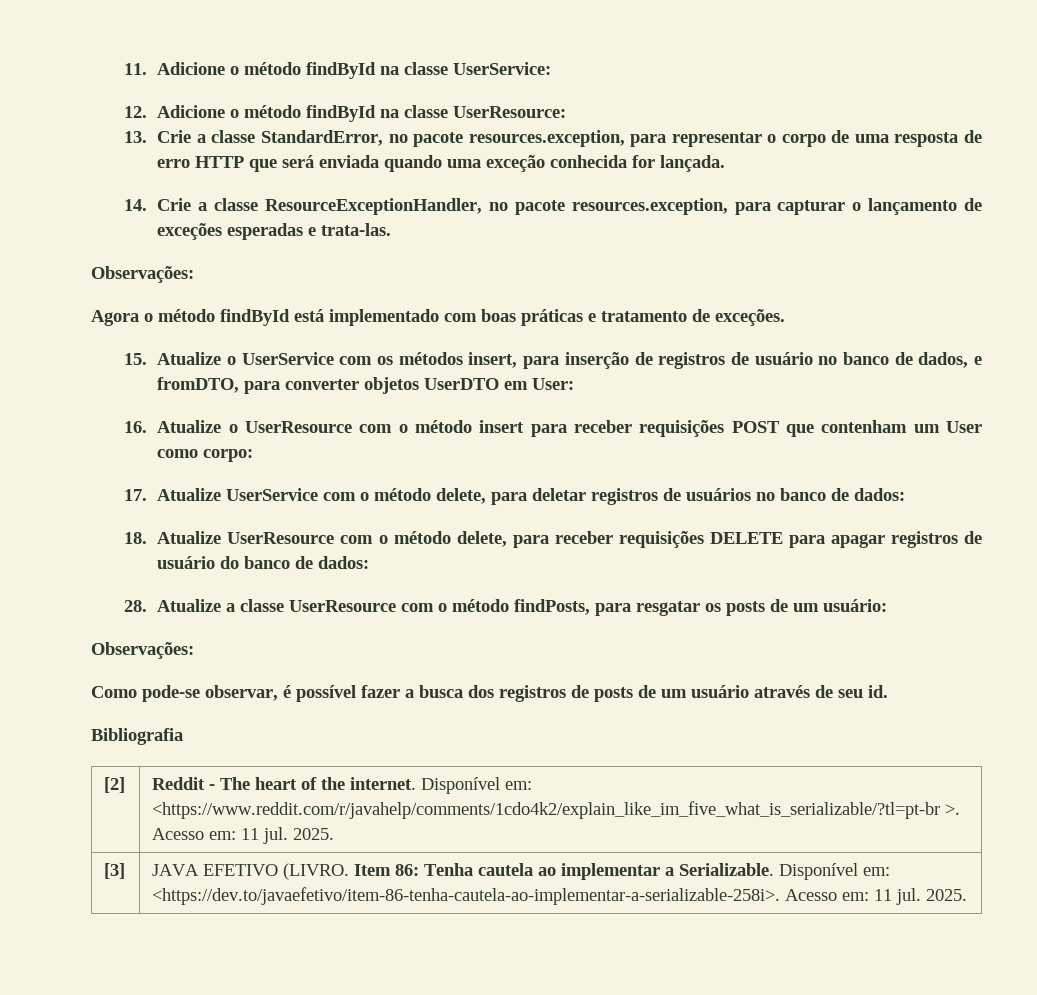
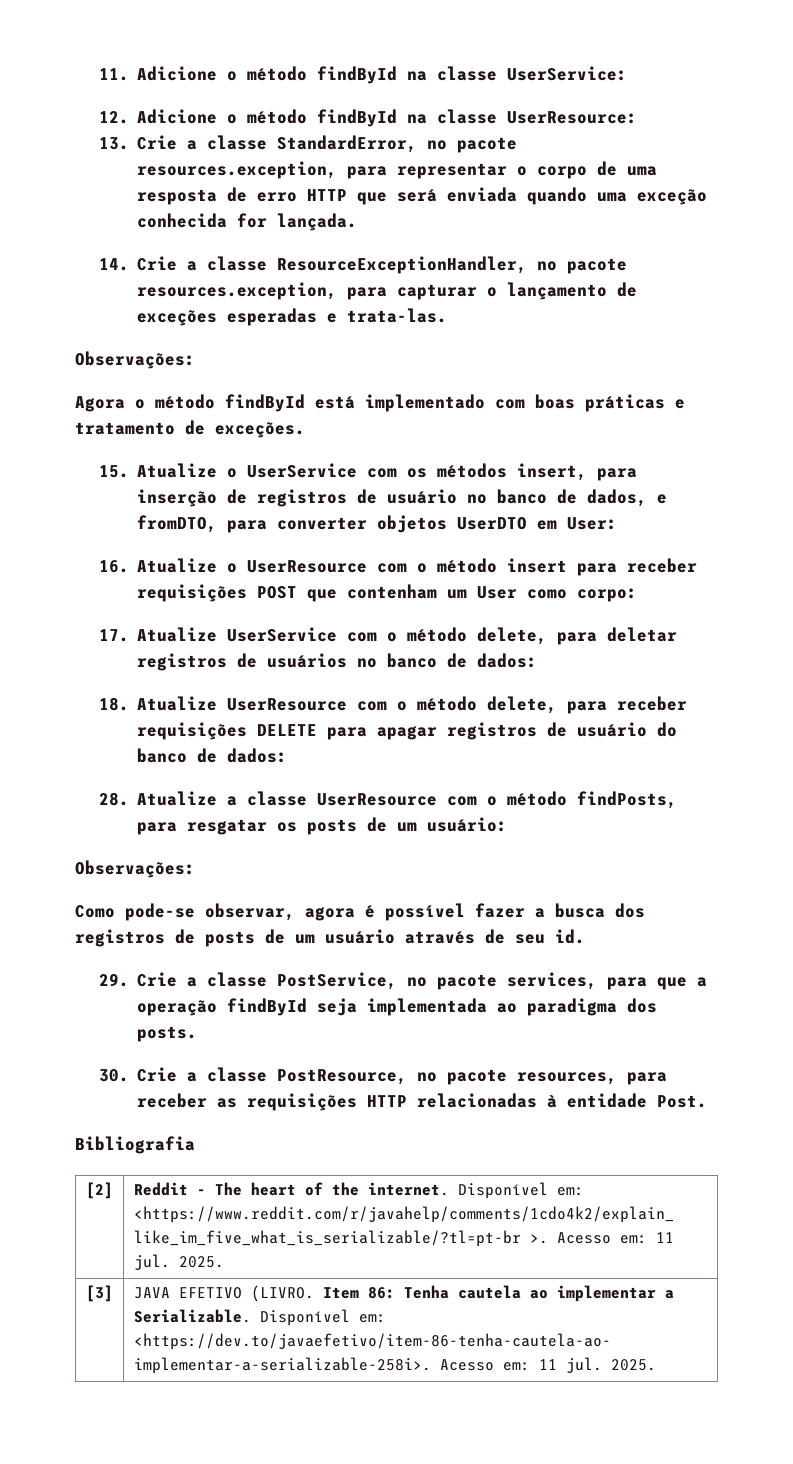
- Como pode-se observar, é possível fazer a busca dos registros de posts de um usuário através de seu id.
+ Como pode-se observar, agora é possível fazer a busca dos registros de posts de um usuário através de seu id.
+ 29. Crie a classe PostService, no pacote services, para que a operação findById seja implementada ao paradigma dos posts.
+ 30. Crie a classe PostResource, no pacote resources, para receber as requisições HTTP relacionadas à entidade Post.

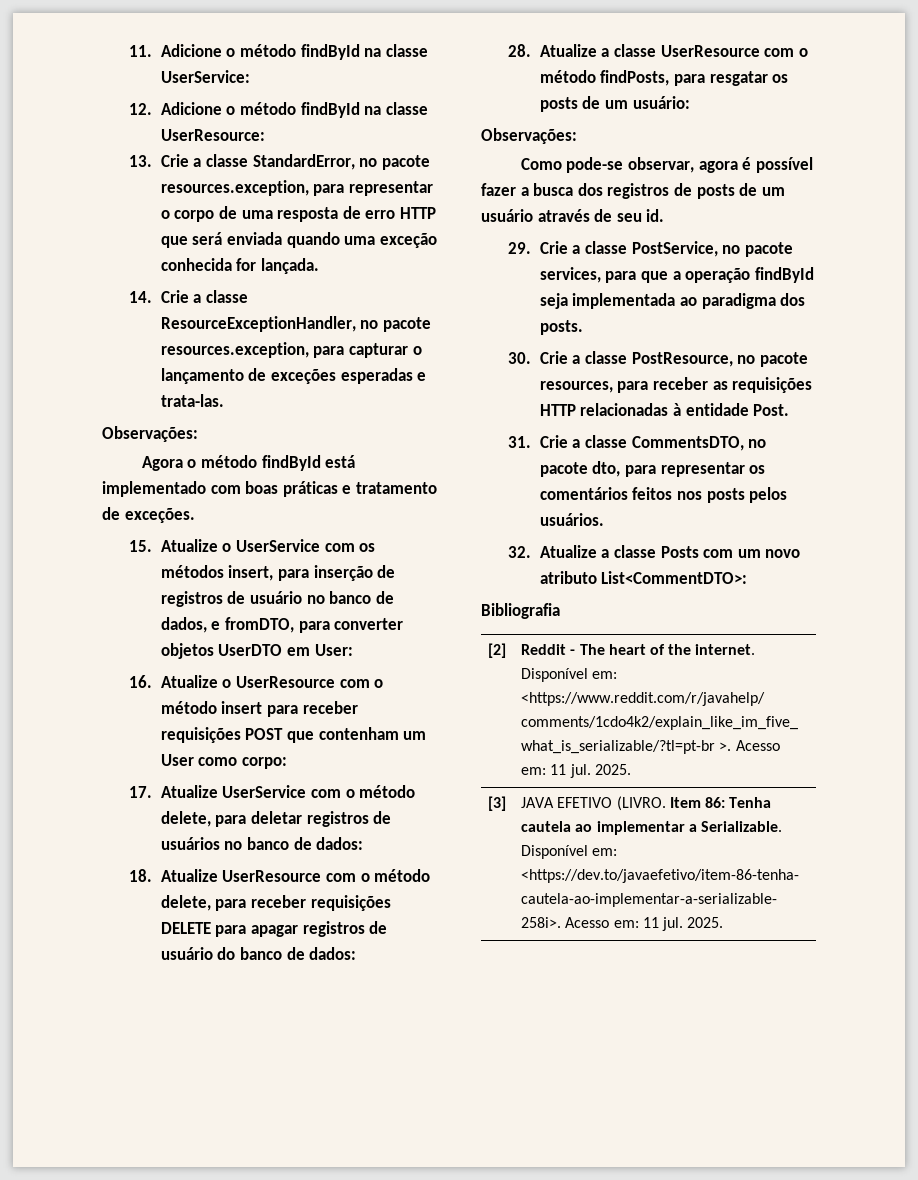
+ 31. Crie a classe CommentsDTO, no pacote dto, para representar os comentários feitos nos posts pelos usuários.
+ 32. Atualize a classe Posts com um novo atributo List<CommentDTO>:

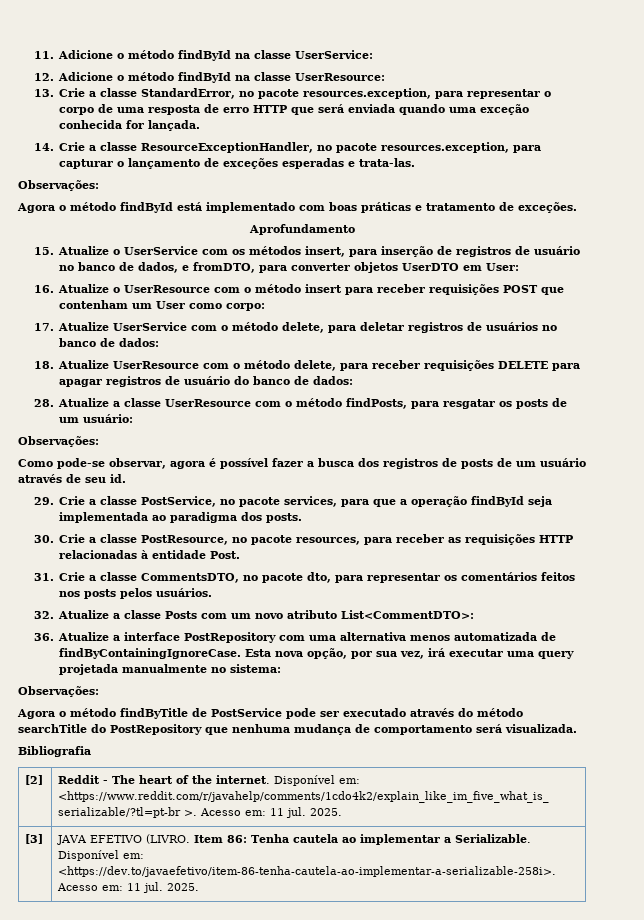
+ Aprofundamento
+ 36. Atualize a interface PostRepository com uma alternativa menos automatizada de findByContainingIgnoreCase. Esta nova opção, por sua vez, irá executar uma query projetada manualmente no sistema:
+ Observações:
+ Agora o método findByTitle de PostService pode ser executado através do método searchTitle do PostRepository que nenhuma mudança de comportamento será visualizada.

